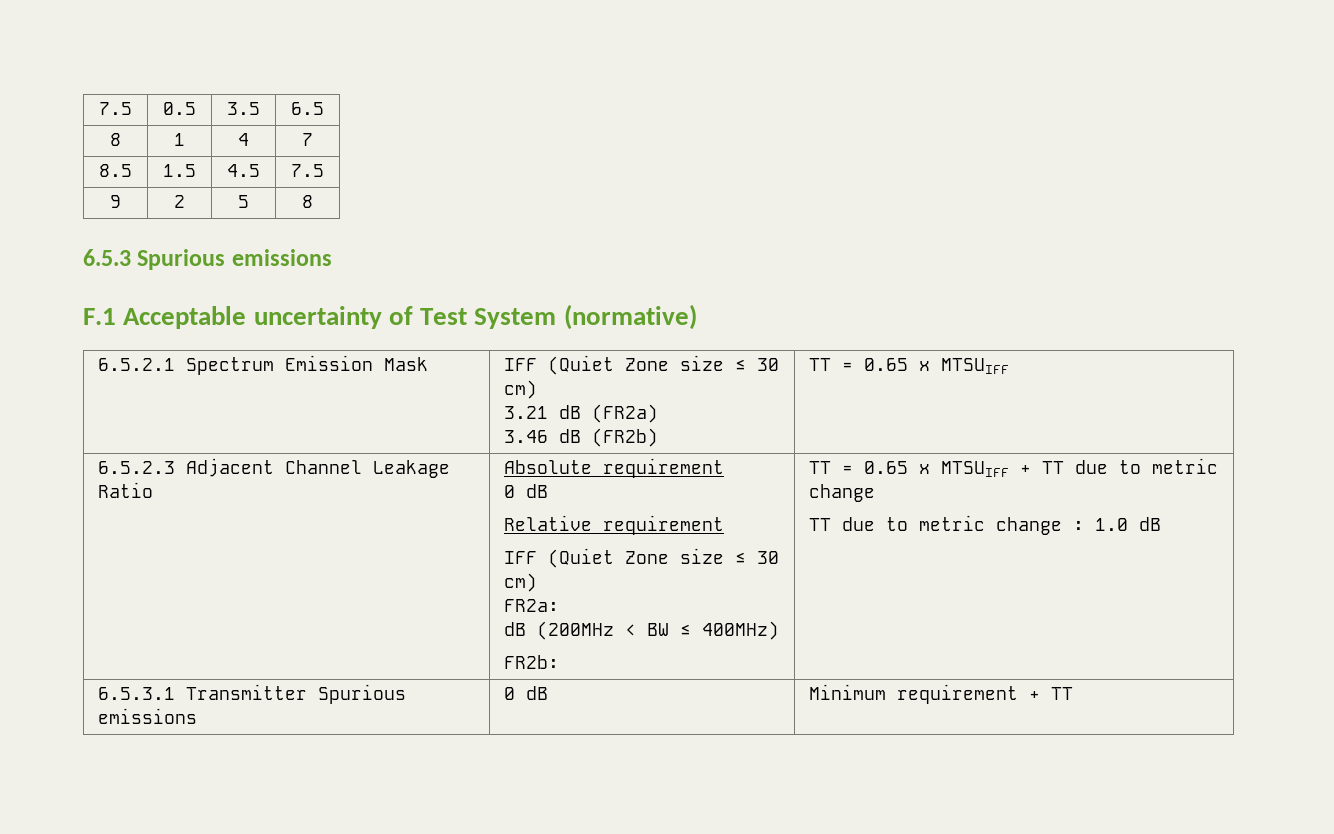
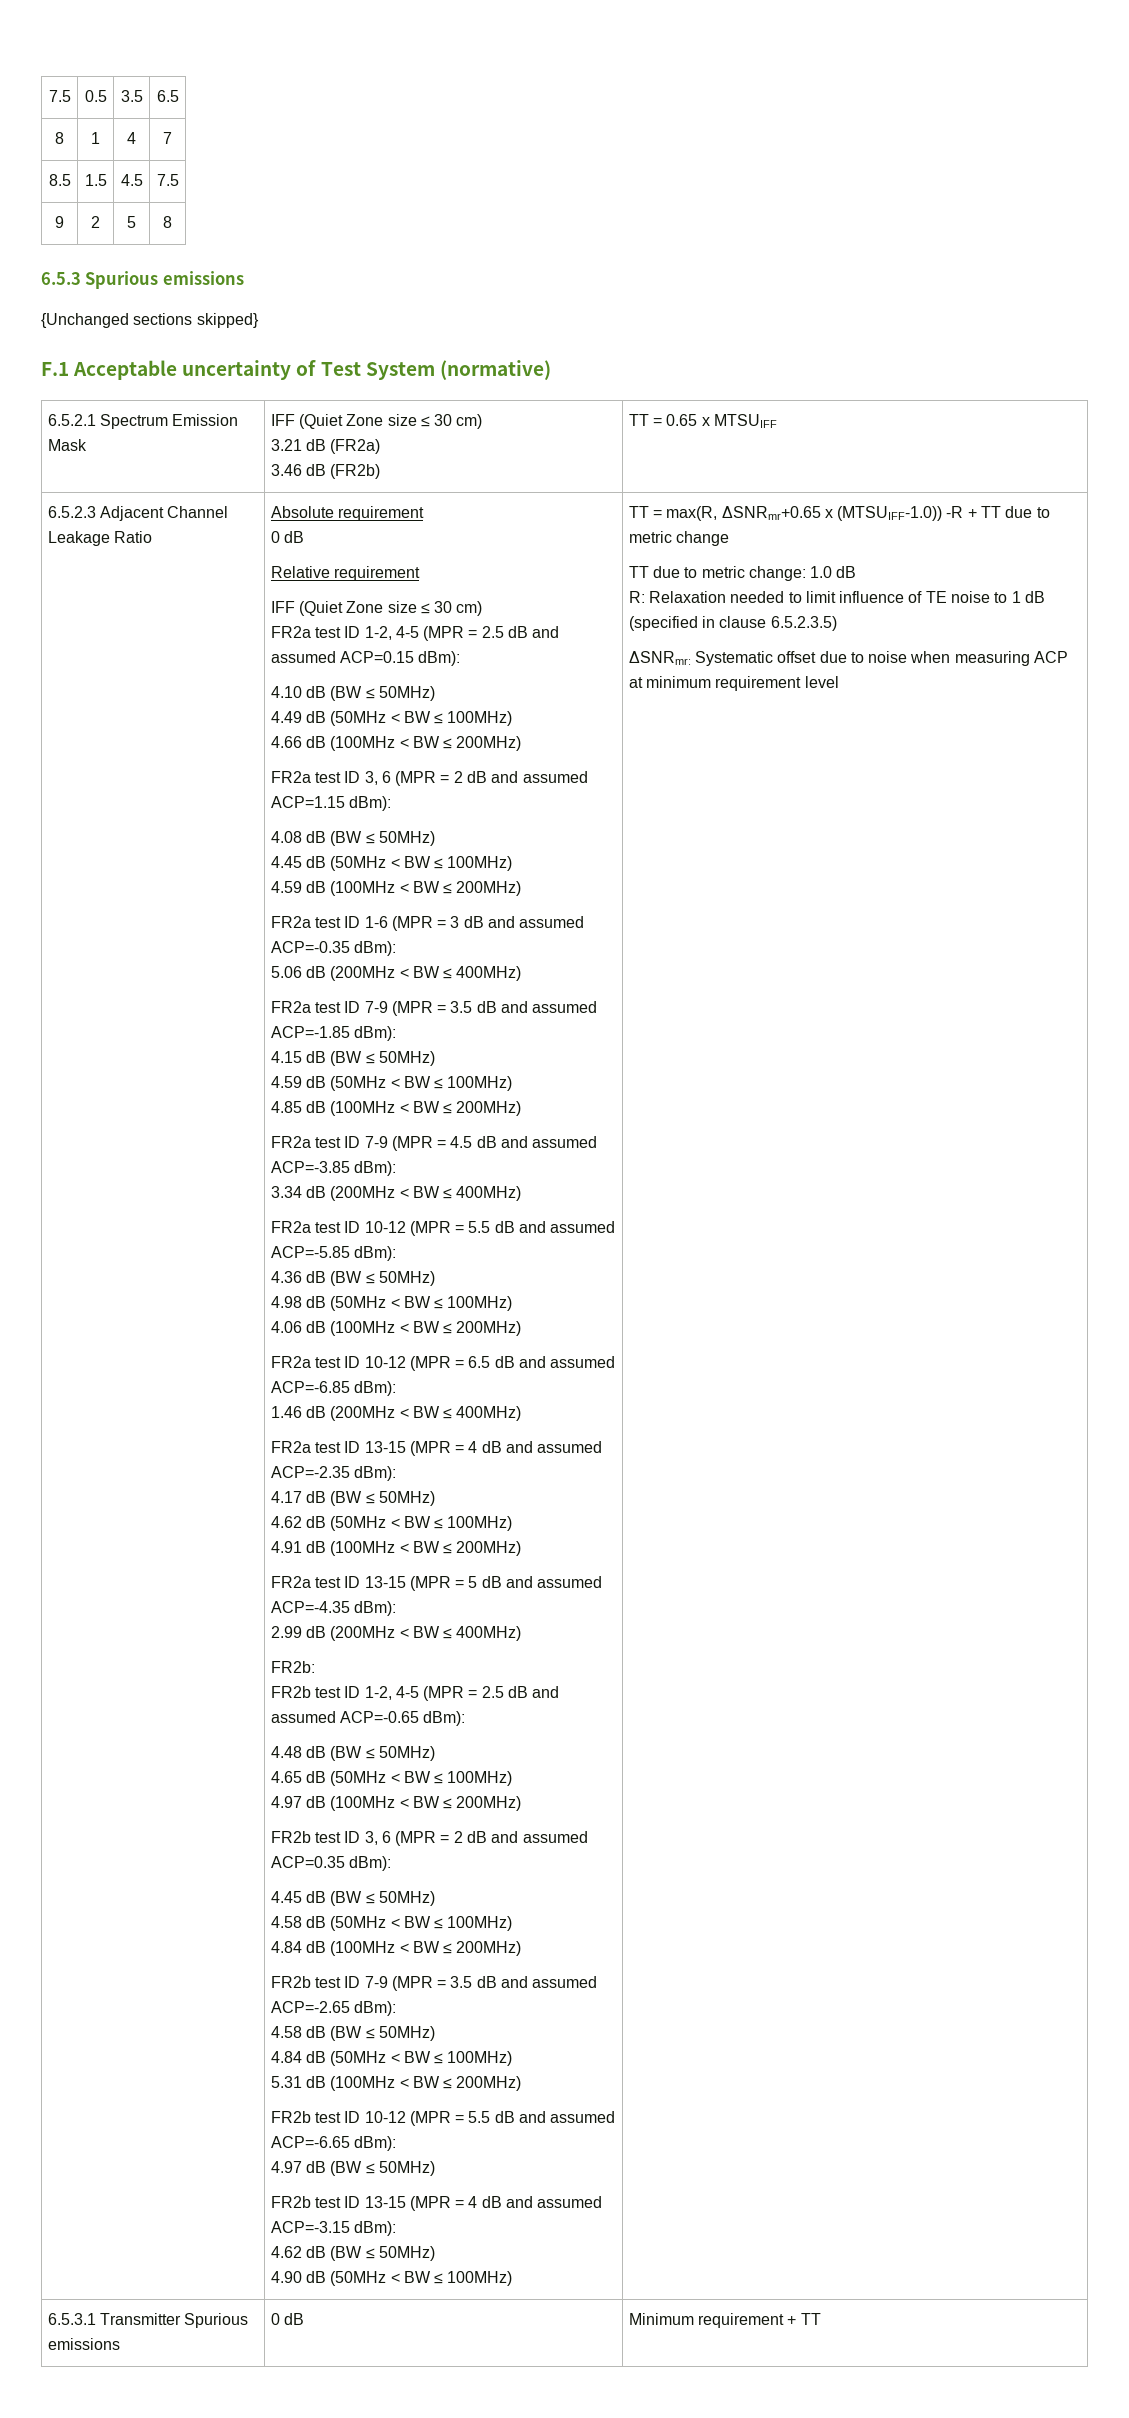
+ {Unchanged sections skipped}
- FR2a:
- dB (200MHz < BW ≤ 400MHz)
+ FR2a test ID 1-2, 4-5 (MPR = 2.5 dB and assumed ACP=0.15 dBm):
+ 4.10 dB (BW ≤ 50MHz)
+ 4.49 dB (50MHz < BW ≤ 100MHz)
+ 4.66 dB (100MHz < BW ≤ 200MHz)
+ FR2a test ID 3, 6 (MPR = 2 dB and assumed ACP=1.15 dBm):
+ 4.08 dB (BW ≤ 50MHz)
+ 4.45 dB (50MHz < BW ≤ 100MHz)
+ 4.59 dB (100MHz < BW ≤ 200MHz)
+ FR2a test ID 1-6 (MPR = 3 dB and assumed ACP=-0.35 dBm):
+ 5.06 dB (200MHz < BW ≤ 400MHz)
+ FR2a test ID 7-9 (MPR = 3.5 dB and assumed ACP=-1.85 dBm):
+ 4.15 dB (BW ≤ 50MHz)
+ 4.59 dB (50MHz < BW ≤ 100MHz)
+ 4.85 dB (100MHz < BW ≤ 200MHz)
+ FR2a test ID 7-9 (MPR = 4.5 dB and assumed ACP=-3.85 dBm):
+ 3.34 dB (200MHz < BW ≤ 400MHz)
+ FR2a test ID 10-12 (MPR = 5.5 dB and assumed ACP=-5.85 dBm):
+ 4.36 dB (BW ≤ 50MHz)
+ 4.98 dB (50MHz < BW ≤ 100MHz)
+ 4.06 dB (100MHz < BW ≤ 200MHz)
+ FR2a test ID 10-12 (MPR = 6.5 dB and assumed ACP=-6.85 dBm):
+ 1.46 dB (200MHz < BW ≤ 400MHz)
+ FR2a test ID 13-15 (MPR = 4 dB and assumed ACP=-2.35 dBm):
+ 4.17 dB (BW ≤ 50MHz)
+ 4.62 dB (50MHz < BW ≤ 100MHz)
+ 4.91 dB (100MHz < BW ≤ 200MHz)
+ FR2a test ID 13-15 (MPR = 5 dB and assumed ACP=-4.35 dBm):
+ 2.99 dB (200MHz < BW ≤ 400MHz)
- TT = 0.65 x MTSUIFF + TT due to metric change
+ FR2b test ID 1-2, 4-5 (MPR = 2.5 dB and assumed ACP=-0.65 dBm):
+ 4.48 dB (BW ≤ 50MHz)
+ 4.65 dB (50MHz < BW ≤ 100MHz)
+ 4.97 dB (100MHz < BW ≤ 200MHz)
+ FR2b test ID 3, 6 (MPR = 2 dB and assumed ACP=0.35 dBm):
+ 4.45 dB (BW ≤ 50MHz)
+ 4.58 dB (50MHz < BW ≤ 100MHz)
+ 4.84 dB (100MHz < BW ≤ 200MHz)
+ FR2b test ID 7-9 (MPR = 3.5 dB and assumed ACP=-2.65 dBm):
+ 4.58 dB (BW ≤ 50MHz)
+ 4.84 dB (50MHz < BW ≤ 100MHz)
+ 5.31 dB (100MHz < BW ≤ 200MHz)
+ FR2b test ID 10-12 (MPR = 5.5 dB and assumed ACP=-6.65 dBm):
+ 4.97 dB (BW ≤ 50MHz)
+ FR2b test ID 13-15 (MPR = 4 dB and assumed ACP=-3.15 dBm):
+ 4.62 dB (BW ≤ 50MHz)
+ 4.90 dB (50MHz < BW ≤ 100MHz) | TT = max(R, ΔSNRmr+0.65 x (MTSUIFF-1.0)) -R + TT due to metric change
- TT due to metric change : 1.0 dB
+ TT due to metric change: 1.0 dB
+ R: Relaxation needed to limit influence of TE noise to 1 dB (specified in clause 6.5.2.3.5)
+ ΔSNRmr: Systematic offset due to noise when measuring ACP at minimum requirement level

